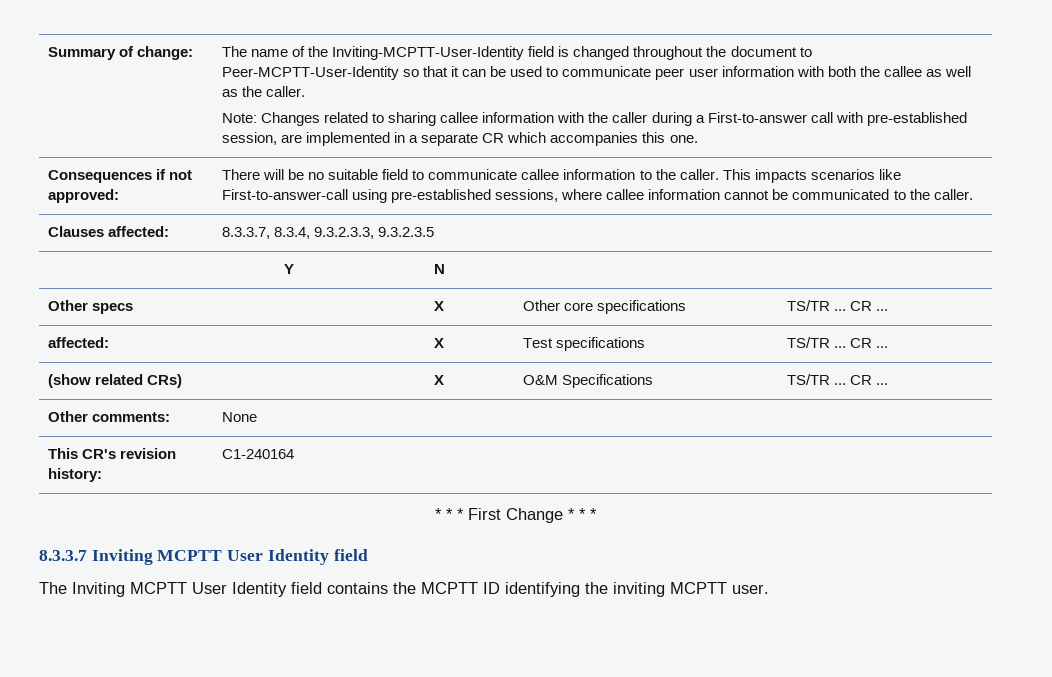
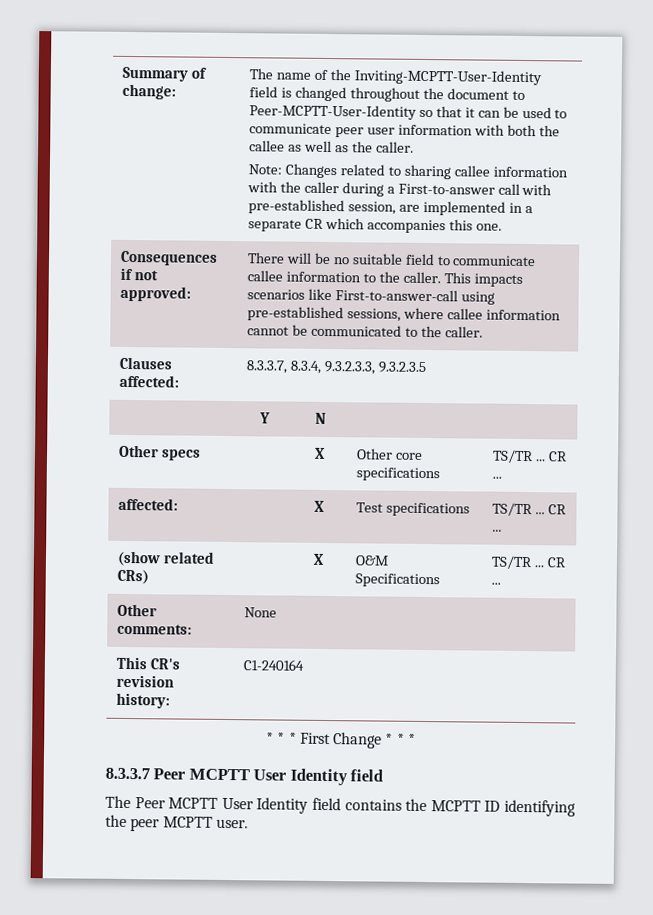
- 8.3.3.7 Inviting MCPTT User Identity field
+ 8.3.3.7 Peer MCPTT User Identity field
- The Inviting MCPTT User Identity field contains the MCPTT ID identifying the inviting MCPTT user.
+ The Peer MCPTT User Identity field contains the MCPTT ID identifying the peer MCPTT user.

